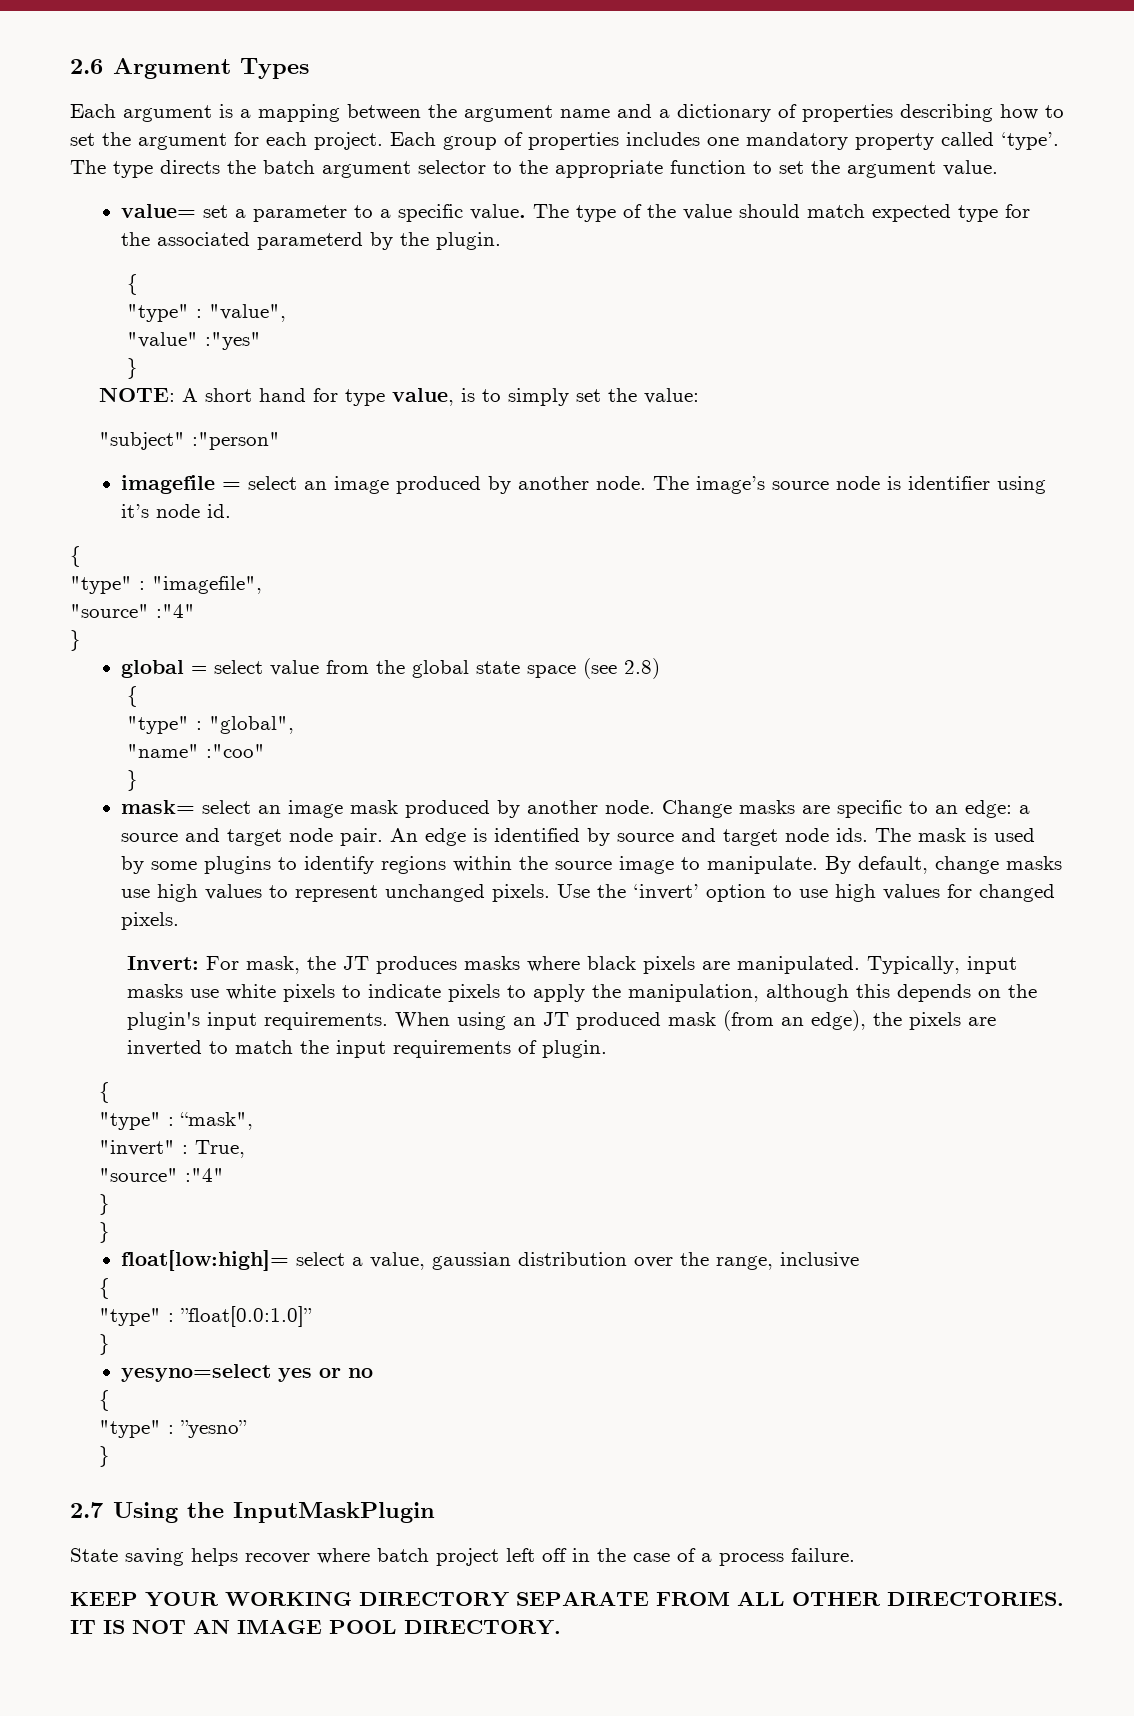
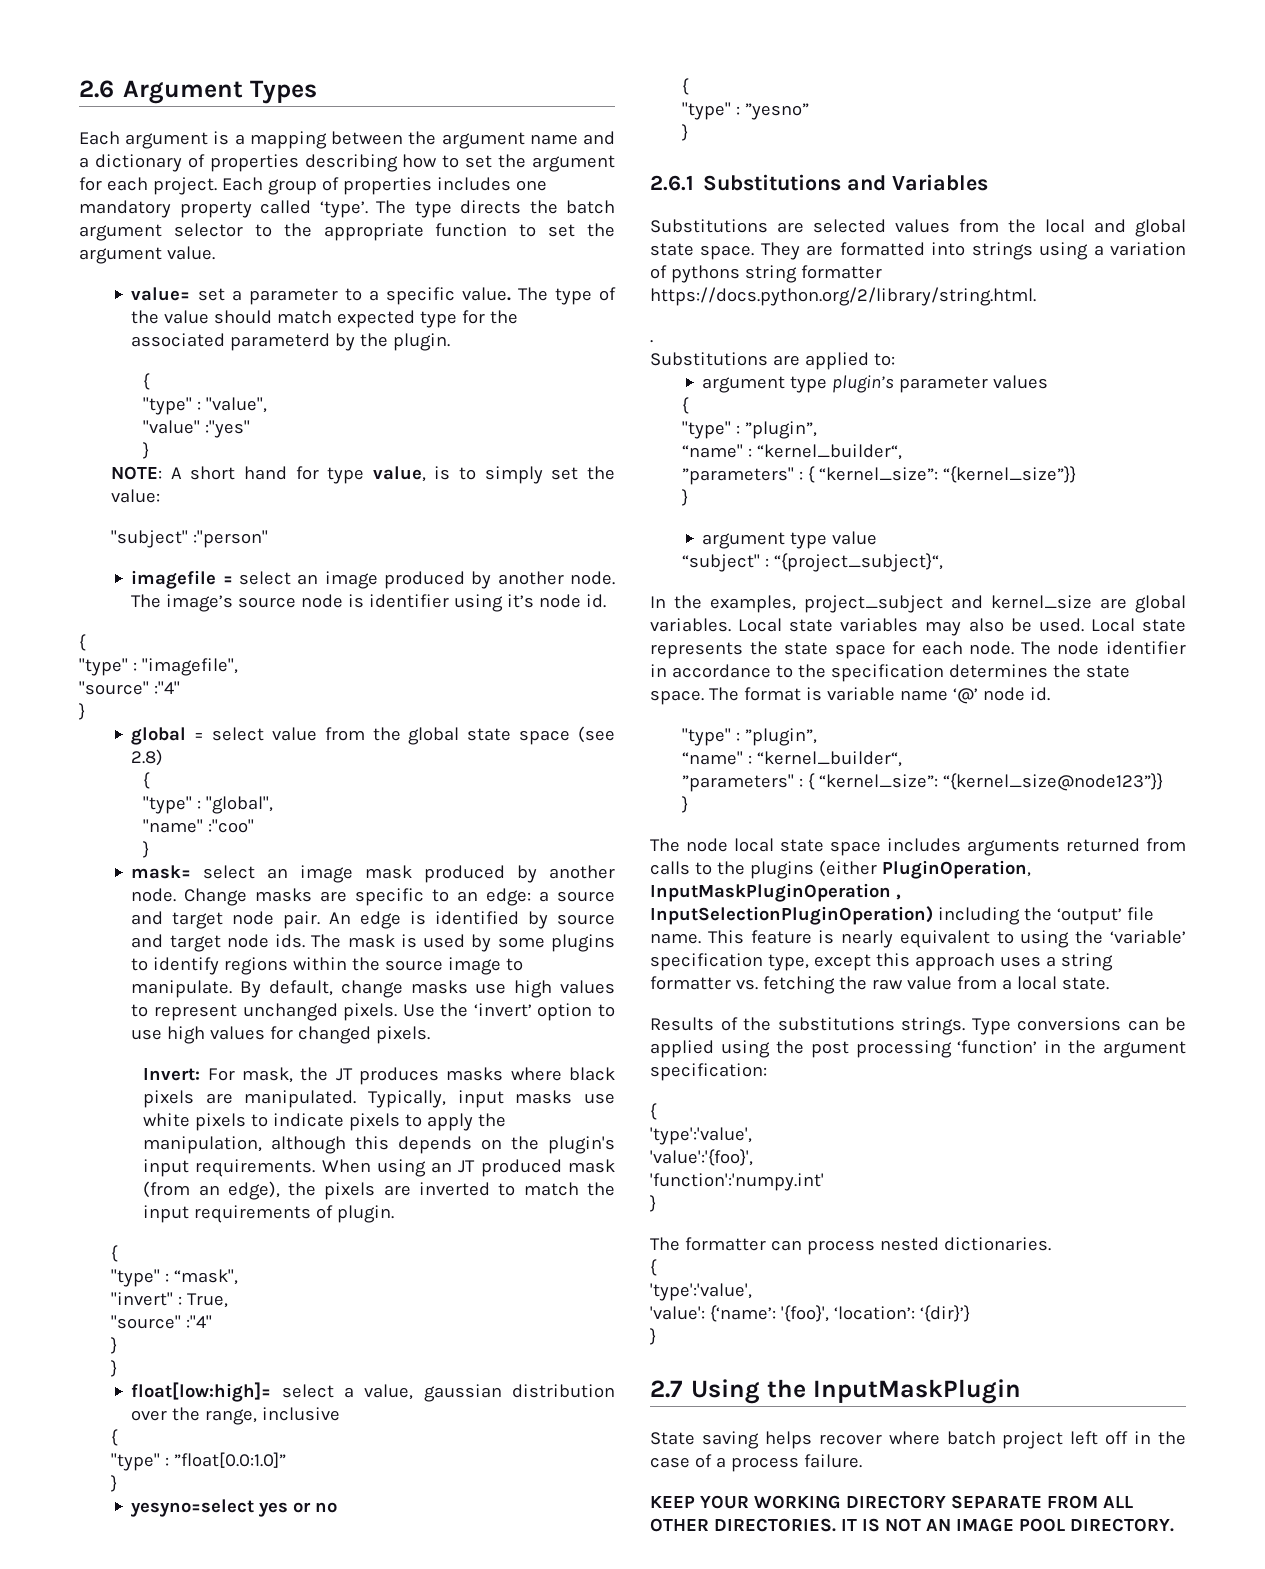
+ 2.6.1 Substitutions and Variables
+ Substitutions are selected values from the local and global state space. They are formatted into strings using a variation of pythons string formatter https://docs.python.org/2/library/string.html.
+ .
+ Substitutions are applied to:
+ argument type plugin’s parameter values
+ {
+ "type" : ”plugin”,
+ “name" : “kernel_builder“,
+ ”parameters" : { “kernel_size”: “{kernel_size”}}
+ }
+ argument type value
+ “subject" : “{project_subject}“,
+ In the examples, project_subject and kernel_size are global variables. Local state variables may also be used. Local state represents the state space for each node. The node identifier in accordance to the specification determines the state space. The format is variable name ‘@’ node id.
+ "type" : ”plugin”,
+ “name" : “kernel_builder“,
+ ”parameters" : { “kernel_size”: “{kernel_size@node123”}}
+ }
+ The node local state space includes arguments returned from calls to the plugins (either PluginOperation, InputMaskPluginOperation , InputSelectionPluginOperation) including the ‘output’ file name. This feature is nearly equivalent to using the ‘variable’ specification type, except this approach uses a string formatter vs. fetching the raw value from a local state.
+ Results of the substitutions strings. Type conversions can be applied using the post processing ‘function’ in the argument specification:
+ {
+ 'type':'value',
+ 'value':'{foo}',
+ 'function':'numpy.int'
+ }
+ The formatter can process nested dictionaries.
+ {
+ 'type':'value',
+ 'value': {‘name’: '{foo}', ‘location’: ‘{dir}’}
+ }

